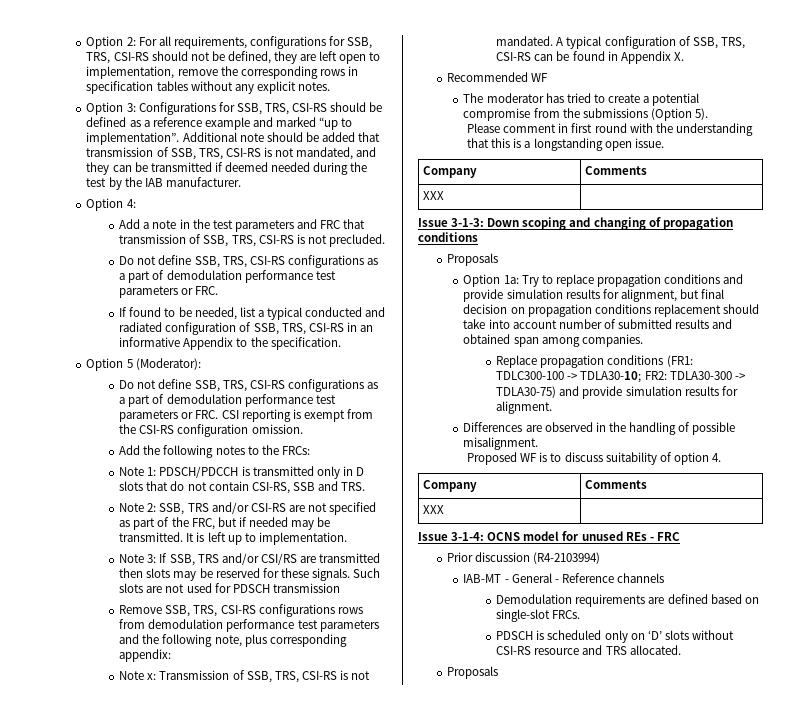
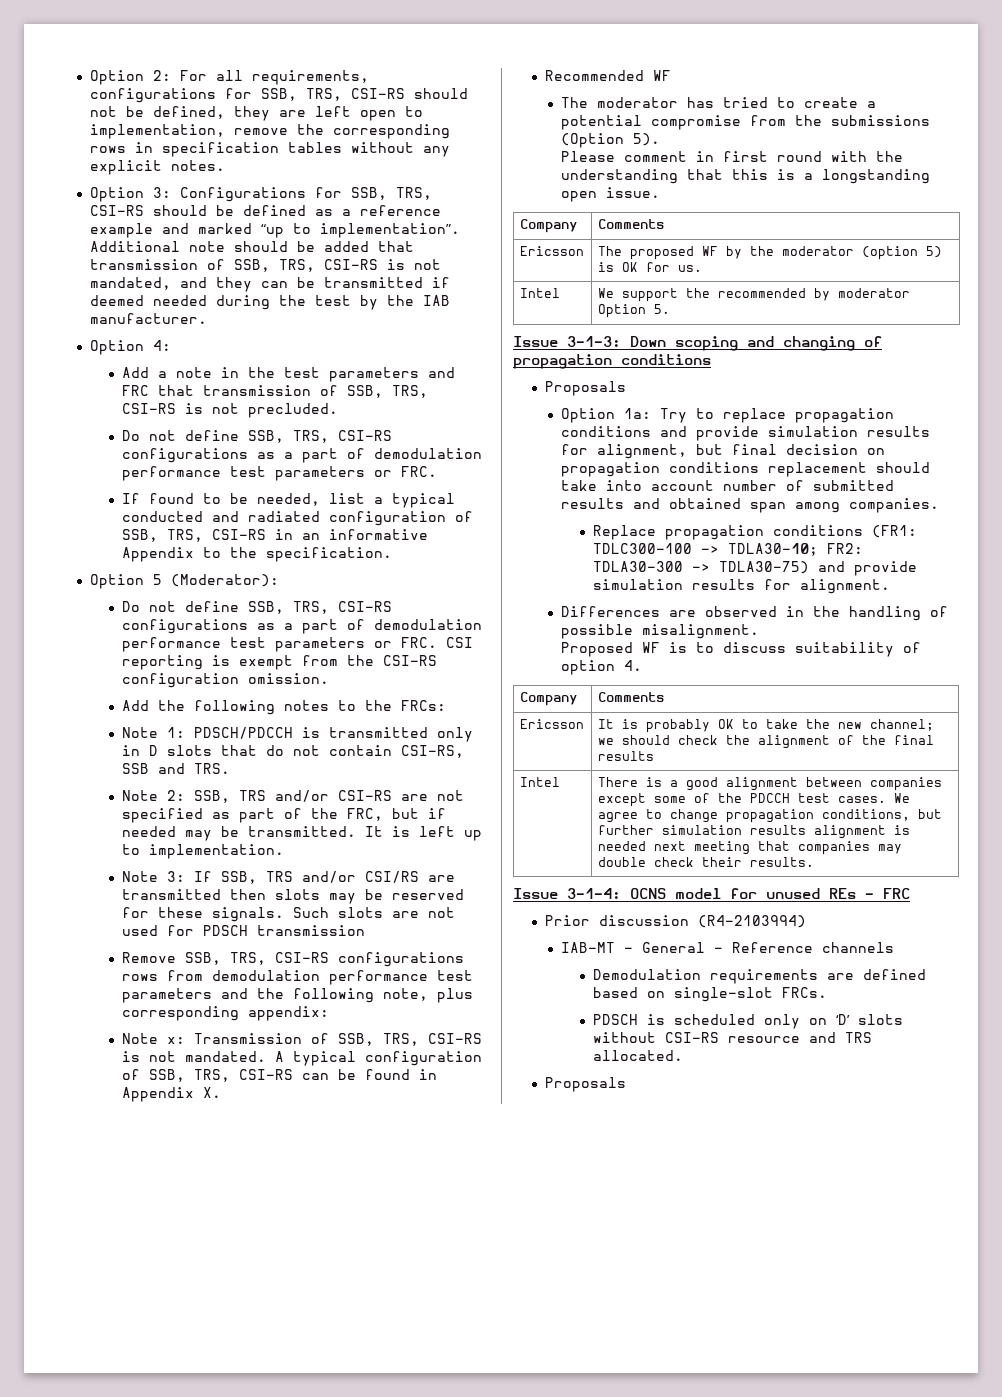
  Please comment in first round with the understanding that this is a longstanding open issue.
  Company | Comments
- XXX |
+ Ericsson | The proposed WF by the moderator (option 5) is OK for us.
+ Intel | We support the recommended by moderator Option 5.
  Proposed WF is to discuss suitability of option 4.
  Company | Comments
- XXX |
+ Ericsson | It is probably OK to take the new channel; we should check the alignment of the final results
+ Intel | There is a good alignment between companies except some of the PDCCH test cases. We agree to change propagation conditions, but further simulation results alignment is needed next meeting that companies may double check their results.

